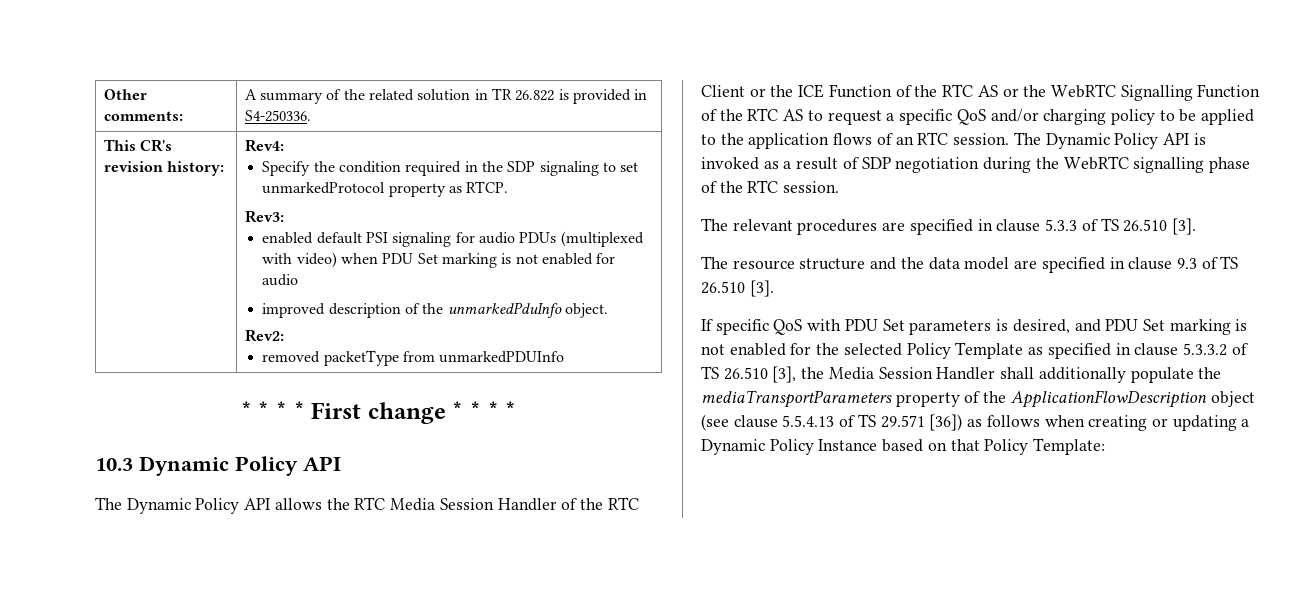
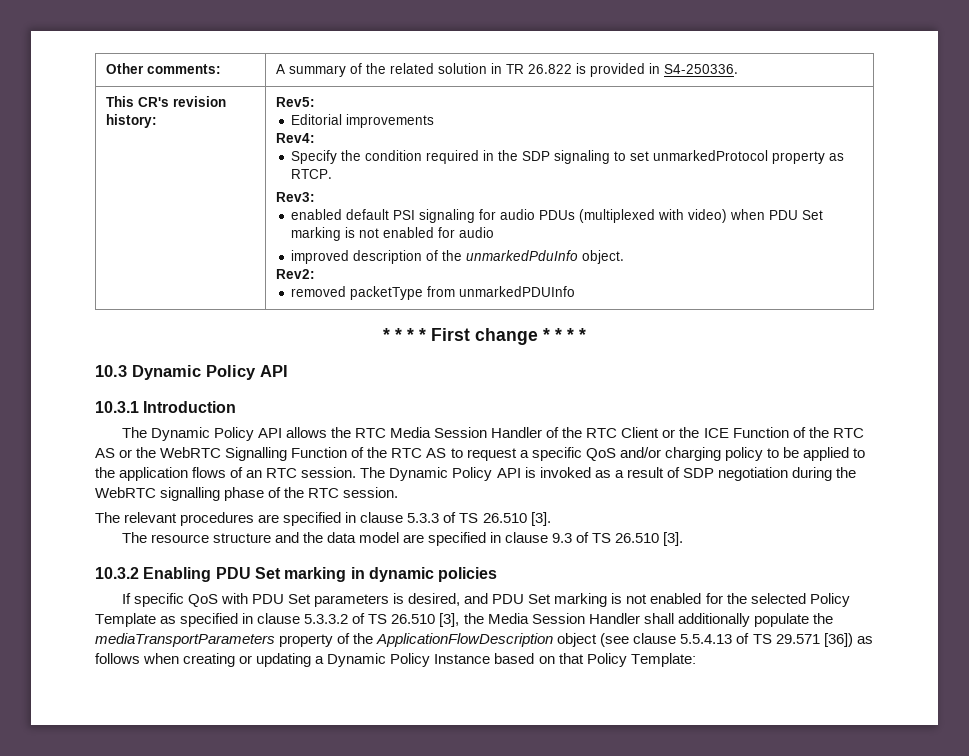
+ Rev5:
+ Editorial improvements
+ 10.3.1 Introduction
+ 10.3.2 Enabling PDU Set marking in dynamic policies

